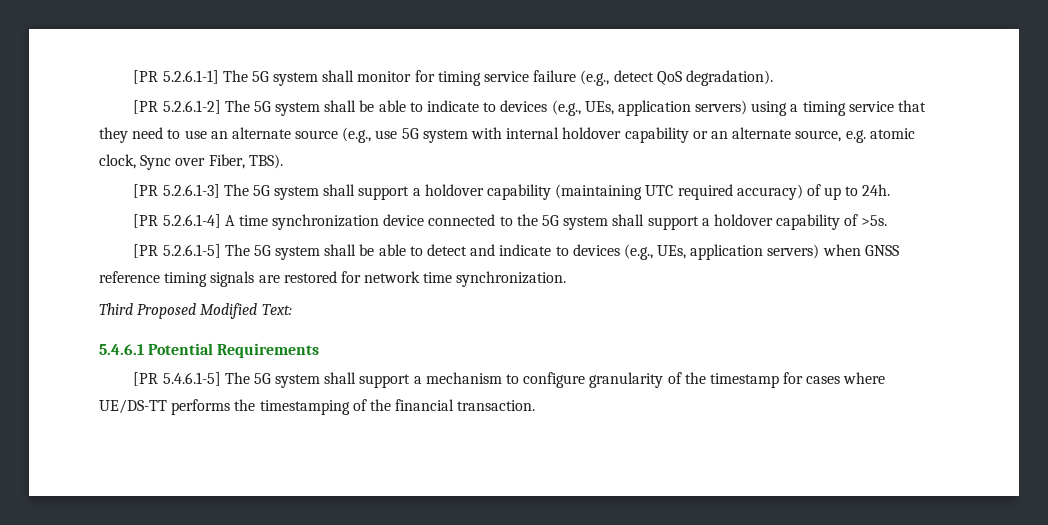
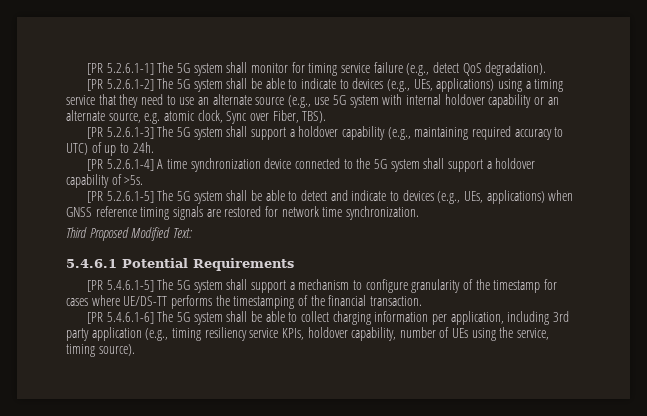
- [PR 5.2.6.1-2] The 5G system shall be able to indicate to devices (e.g., UEs, application servers) using a timing service that they need to use an alternate source (e.g., use 5G system with internal holdover capability or an alternate source, e.g. atomic clock, Sync over Fiber, TBS).
+ [PR 5.2.6.1-2] The 5G system shall be able to indicate to devices (e.g., UEs, applications) using a timing service that they need to use an alternate source (e.g., use 5G system with internal holdover capability or an alternate source, e.g. atomic clock, Sync over Fiber, TBS).
- [PR 5.2.6.1-3] The 5G system shall support a holdover capability (maintaining UTC required accuracy) of up to 24h.
+ [PR 5.2.6.1-3] The 5G system shall support a holdover capability (e.g., maintaining required accuracy to UTC) of up to 24h.
- [PR 5.2.6.1-5] The 5G system shall be able to detect and indicate to devices (e.g., UEs, application servers) when GNSS reference timing signals are restored for network time synchronization.
+ [PR 5.2.6.1-5] The 5G system shall be able to detect and indicate to devices (e.g., UEs, applications) when GNSS reference timing signals are restored for network time synchronization.
+ [PR 5.4.6.1-6] The 5G system shall be able to collect charging information per application, including 3rd party application (e.g., timing resiliency service KPIs, holdover capability, number of UEs using the service, timing source).

